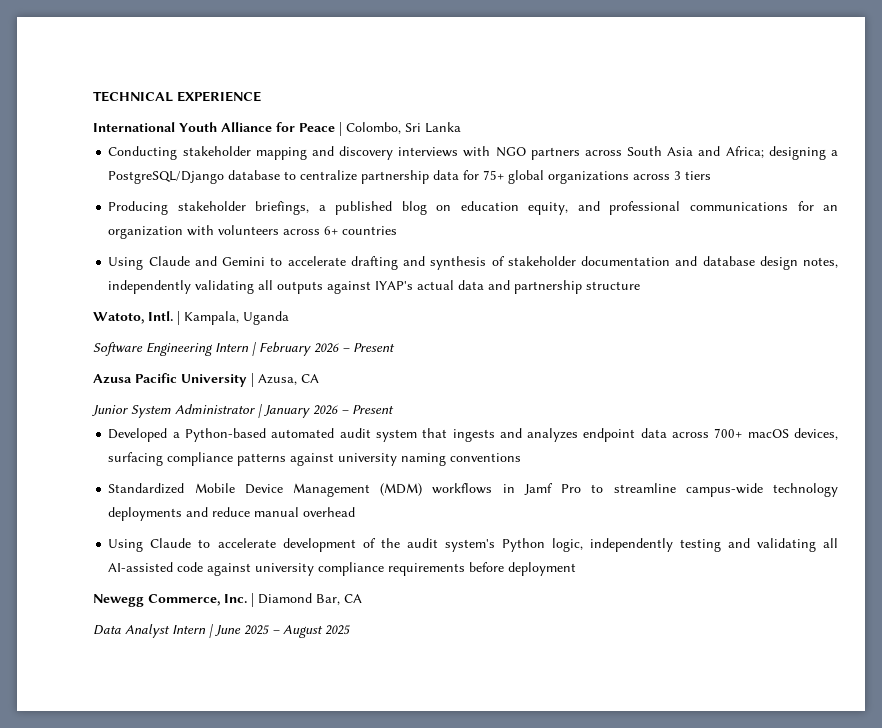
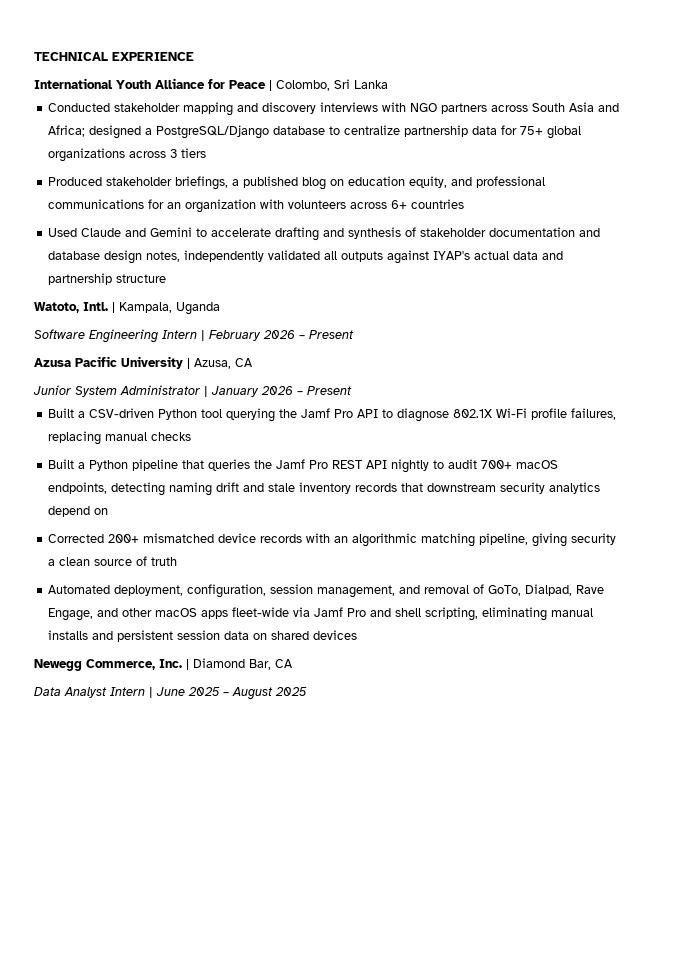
- Conducting stakeholder mapping and discovery interviews with NGO partners across South Asia and Africa; designing a PostgreSQL/Django database to centralize partnership data for 75+ global organizations across 3 tiers
+ Conducted stakeholder mapping and discovery interviews with NGO partners across South Asia and Africa; designed a PostgreSQL/Django database to centralize partnership data for 75+ global organizations across 3 tiers
- Producing stakeholder briefings, a published blog on education equity, and professional communications for an organization with volunteers across 6+ countries
+ Produced stakeholder briefings, a published blog on education equity, and professional communications for an organization with volunteers across 6+ countries
- Using Claude and Gemini to accelerate drafting and synthesis of stakeholder documentation and database design notes, independently validating all outputs against IYAP's actual data and partnership structure
+ Used Claude and Gemini to accelerate drafting and synthesis of stakeholder documentation and database design notes, independently validated all outputs against IYAP's actual data and partnership structure
- Developed a Python-based automated audit system that ingests and analyzes endpoint data across 700+ macOS devices, surfacing compliance patterns against university naming conventions
- Standardized Mobile Device Management (MDM) workflows in Jamf Pro to streamline campus-wide technology deployments and reduce manual overhead
- Using Claude to accelerate development of the audit system's Python logic, independently testing and validating all AI-assisted code against university compliance requirements before deployment
+ Built a CSV-driven Python tool querying the Jamf Pro API to diagnose 802.1X Wi-Fi profile failures, replacing manual checks
+ Built a Python pipeline that queries the Jamf Pro REST API nightly to audit 700+ macOS endpoints, detecting naming drift and stale inventory records that downstream security analytics depend on
+ Corrected 200+ mismatched device records with an algorithmic matching pipeline, giving security a clean source of truth
+ Automated deployment, configuration, session management, and removal of GoTo, Dialpad, Rave Engage, and other macOS apps fleet-wide via Jamf Pro and shell scripting, eliminating manual installs and persistent session data on shared devices

